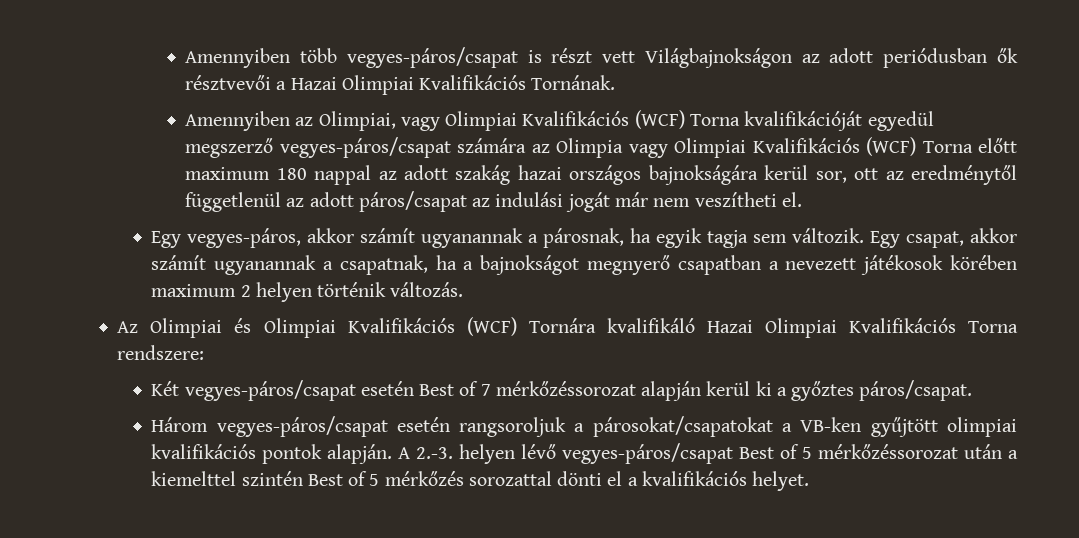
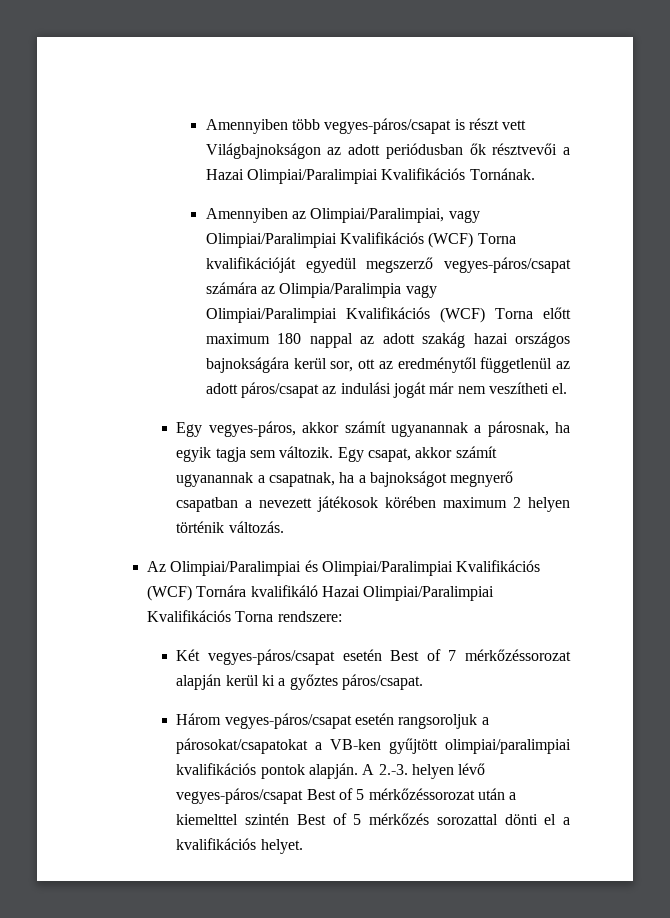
- Amennyiben több vegyes-páros/csapat is részt vett Világbajnokságon az adott periódusban ők résztvevői a Hazai Olimpiai Kvalifikációs Tornának.
+ Amennyiben több vegyes-páros/csapat is részt vett Világbajnokságon az adott periódusban ők résztvevői a Hazai Olimpiai/Paralimpiai Kvalifikációs Tornának.
- Amennyiben az Olimpiai, vagy Olimpiai Kvalifikációs (WCF) Torna kvalifikációját egyedül megszerző vegyes-páros/csapat számára az Olimpia vagy Olimpiai Kvalifikációs (WCF) Torna előtt maximum 180 nappal az adott szakág hazai országos bajnokságára kerül sor, ott az eredménytől függetlenül az adott páros/csapat az indulási jogát már nem veszítheti el.
+ Amennyiben az Olimpiai/Paralimpiai, vagy Olimpiai/Paralimpiai Kvalifikációs (WCF) Torna kvalifikációját egyedül megszerző vegyes-páros/csapat számára az Olimpia/Paralimpia vagy Olimpiai/Paralimpiai Kvalifikációs (WCF) Torna előtt maximum 180 nappal az adott szakág hazai országos bajnokságára kerül sor, ott az eredménytől függetlenül az adott páros/csapat az indulási jogát már nem veszítheti el.
- Az Olimpiai és Olimpiai Kvalifikációs (WCF) Tornára kvalifikáló Hazai Olimpiai Kvalifikációs Torna rendszere:
+ Az Olimpiai/Paralimpiai és Olimpiai/Paralimpiai Kvalifikációs (WCF) Tornára kvalifikáló Hazai Olimpiai/Paralimpiai Kvalifikációs Torna rendszere:
- Három vegyes-páros/csapat esetén rangsoroljuk a párosokat/csapatokat a VB-ken gyűjtött olimpiai kvalifikációs pontok alapján.
+ Három vegyes-páros/csapat esetén rangsoroljuk a párosokat/csapatokat a VB-ken gyűjtött olimpiai/paralimpiai kvalifikációs pontok alapján.

